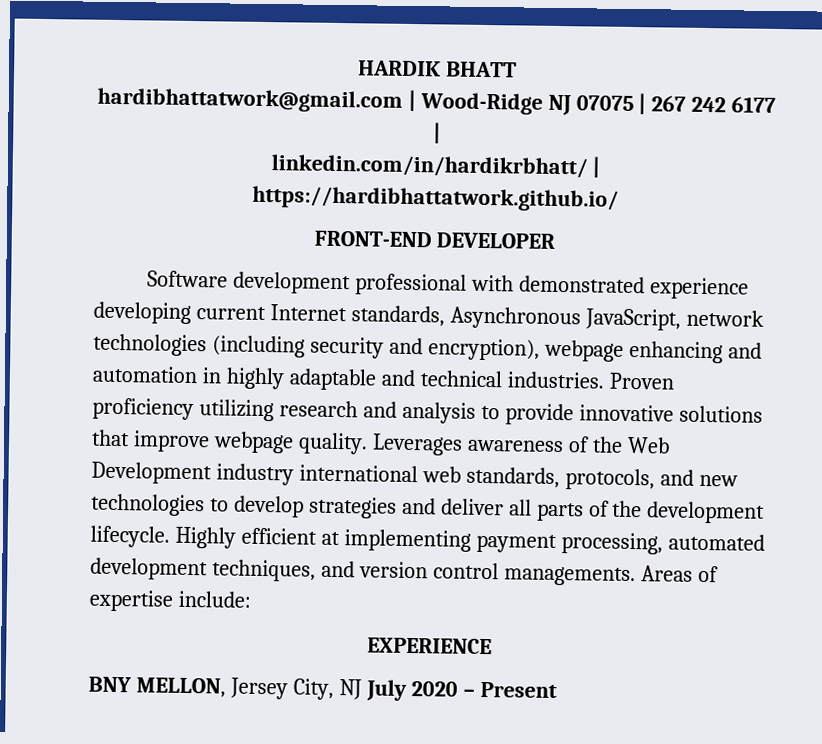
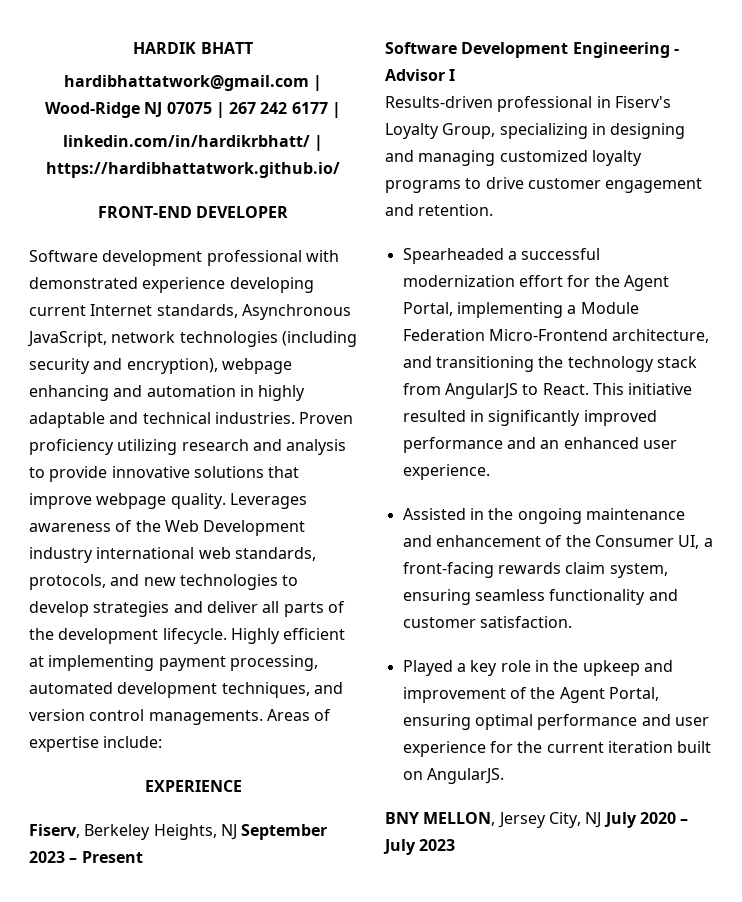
+ Fiserv, Berkeley Heights, NJ September 2023 – Present
+ Software Development Engineering - Advisor I
+ Results-driven professional in Fiserv's Loyalty Group, specializing in designing and managing customized loyalty programs to drive customer engagement and retention.
+ Spearheaded a successful modernization effort for the Agent Portal, implementing a Module Federation Micro-Frontend architecture, and transitioning the technology stack from AngularJS to React. This initiative resulted in significantly improved performance and an enhanced user experience.
+ Assisted in the ongoing maintenance and enhancement of the Consumer UI, a front-facing rewards claim system, ensuring seamless functionality and customer satisfaction.
+ Played a key role in the upkeep and improvement of the Agent Portal, ensuring optimal performance and user experience for the current iteration built on AngularJS.
- BNY MELLON, Jersey City, NJ July 2020 – Present
+ BNY MELLON, Jersey City, NJ July 2020 – July 2023

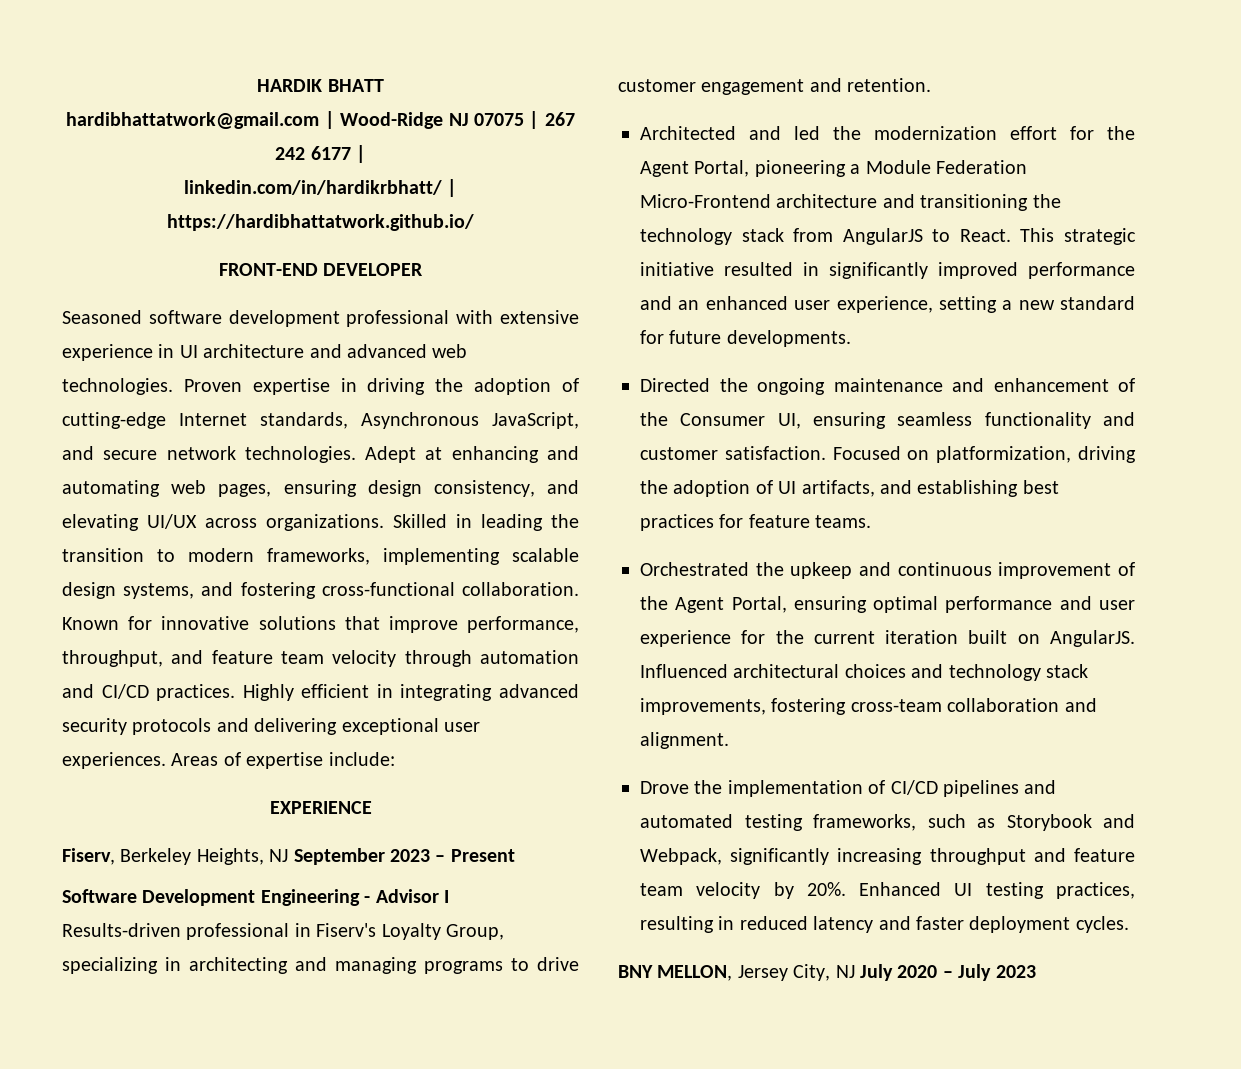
- Software development professional with demonstrated experience developing current Internet standards, Asynchronous JavaScript, network technologies (including security and encryption), webpage enhancing and automation in highly adaptable and technical industries. Proven proficiency utilizing research and analysis to provide innovative solutions that improve webpage quality. Leverages awareness of the Web Development industry international web standards, protocols, and new technologies to develop strategies and deliver all parts of the development lifecycle. Highly efficient at implementing payment processing, automated development techniques, and version control managements.
+ Seasoned software development professional with extensive experience in UI architecture and advanced web technologies. Proven expertise in driving the adoption of cutting-edge Internet standards, Asynchronous JavaScript, and secure network technologies. Adept at enhancing and automating web pages, ensuring design consistency, and elevating UI/UX across organizations. Skilled in leading the transition to modern frameworks, implementing scalable design systems, and fostering cross-functional collaboration. Known for innovative solutions that improve performance, throughput, and feature team velocity through automation and CI/CD practices. Highly efficient in integrating advanced security protocols and delivering exceptional user experiences.
- Results-driven professional in Fiserv's Loyalty Group, specializing in designing and managing customized loyalty programs to drive customer engagement and retention.
+ Results-driven professional in Fiserv's Loyalty Group, specializing in architecting and managing programs to drive customer engagement and retention.
- Spearheaded a successful modernization effort for the Agent Portal, implementing a Module Federation Micro-Frontend architecture, and transitioning the technology stack from AngularJS to React.
+ Architected and led the modernization effort for the Agent Portal, pioneering a Module Federation Micro-Frontend architecture and transitioning the technology stack from AngularJS to React.
- This initiative resulted in significantly improved performance and an enhanced user experience.
- Assisted in the ongoing maintenance and enhancement of the Consumer UI, a front-facing rewards claim system, ensuring seamless functionality and customer satisfaction.
- Played a key role in the upkeep and improvement of the Agent Portal, ensuring optimal performance and user experience for the current iteration built on AngularJS.
+ This strategic initiative resulted in significantly improved performance and an enhanced user experience, setting a new standard for future developments.
+ Directed the ongoing maintenance and enhancement of the Consumer UI, ensuring seamless functionality and customer satisfaction. Focused on platformization, driving the adoption of UI artifacts, and establishing best practices for feature teams.
+ Orchestrated the upkeep and continuous improvement of the Agent Portal, ensuring optimal performance and user experience for the current iteration built on AngularJS. Influenced architectural choices and technology stack improvements, fostering cross-team collaboration and alignment.
+ Drove the implementation of CI/CD pipelines and automated testing frameworks, such as Storybook and Webpack, significantly increasing throughput and feature team velocity by 20%. Enhanced UI testing practices, resulting in reduced latency and faster deployment cycles.

